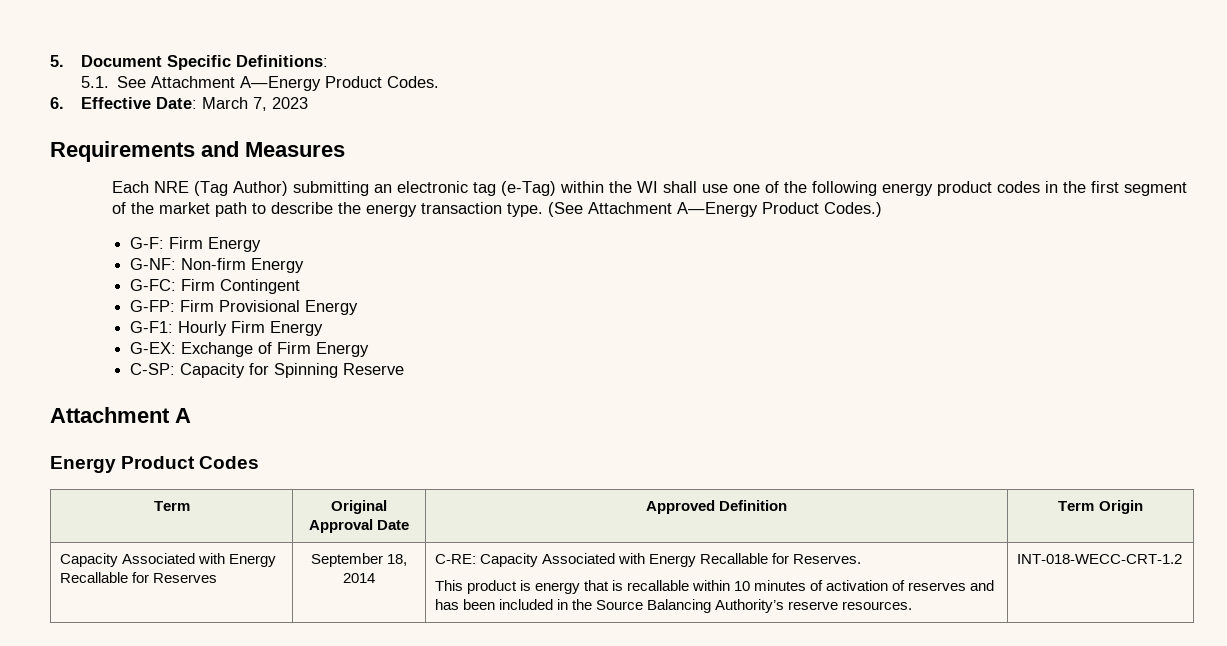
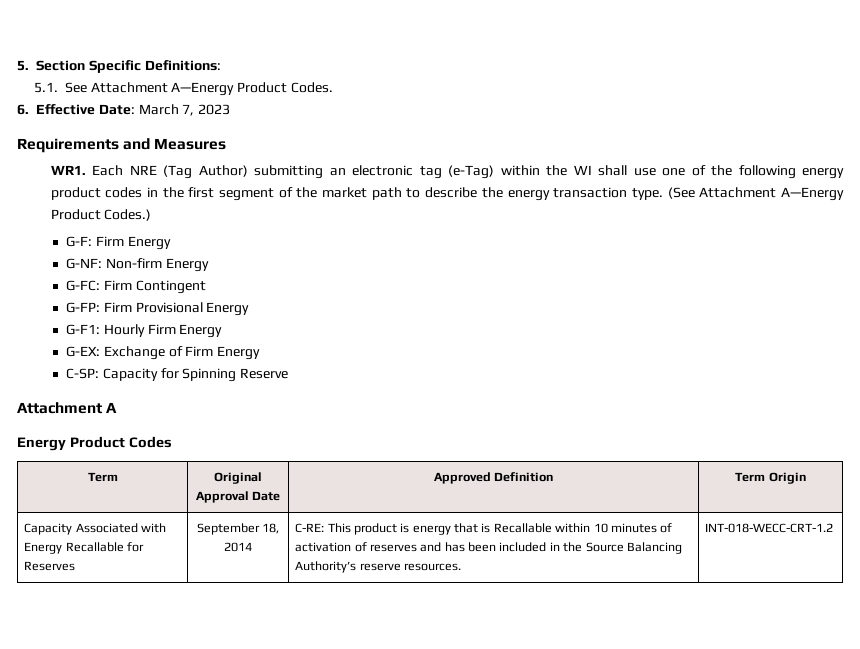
- 5. Document Specific Definitions:
+ 5. Section Specific Definitions:
- Each NRE (Tag Author) submitting an electronic tag (e-Tag) within the WI shall use one of the following energy product codes in the first segment of the market path to describe the energy transaction type.
+ WR1. Each NRE (Tag Author) submitting an electronic tag (e-Tag) within the WI shall use one of the following energy product codes in the first segment of the market path to describe the energy transaction type.
- C-RE: Capacity Associated with Energy Recallable for Reserves.
- This product is energy that is recallable within 10 minutes of activation of reserves and has been included in the Source Balancing Authority’s reserve resources.
+ C-RE: This product is energy that is Recallable within 10 minutes of activation of reserves and has been included in the Source Balancing Authority’s reserve resources.

